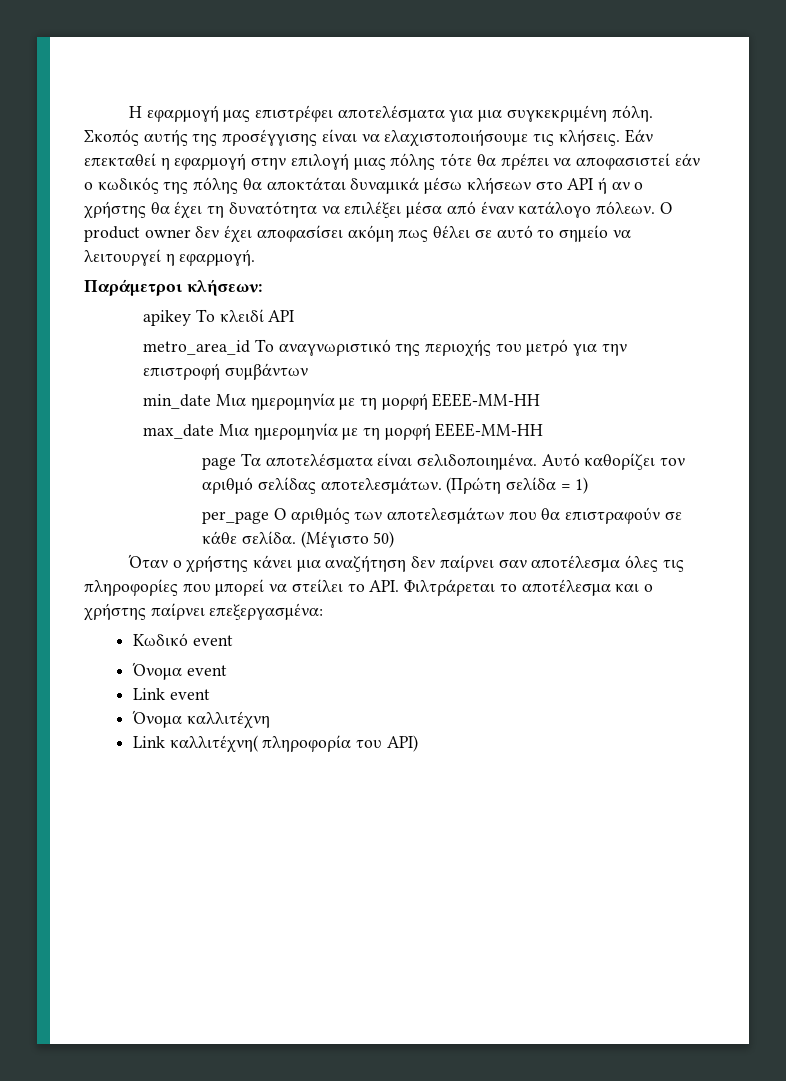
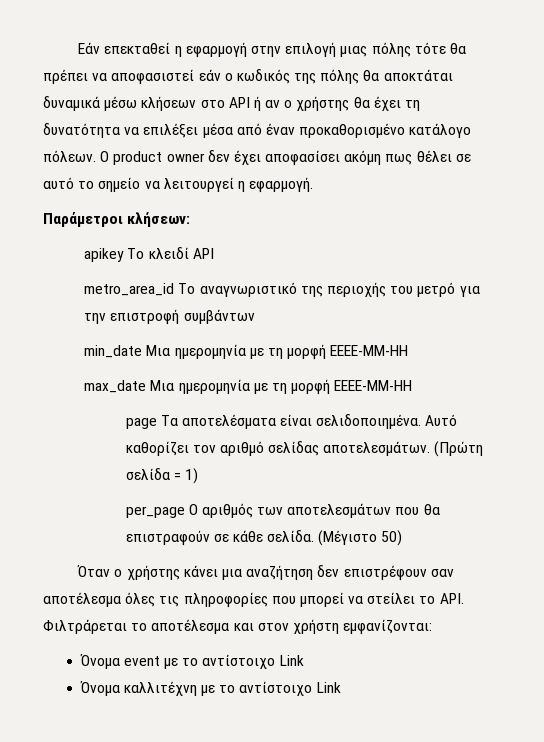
- Η εφαρμογή μας επιστρέφει αποτελέσματα για μια συγκεκριμένη πόλη. Σκοπός αυτής της προσέγγισης είναι να ελαχιστοποιήσουμε τις κλήσεις. Εάν επεκταθεί η εφαρμογή στην επιλογή μιας πόλης τότε θα πρέπει να αποφασιστεί εάν ο κωδικός της πόλης θα αποκτάται δυναμικά μέσω κλήσεων στο API ή αν ο χρήστης θα έχει τη δυνατότητα να επιλέξει μέσα από έναν κατάλογο πόλεων.
+ Εάν επεκταθεί η εφαρμογή στην επιλογή μιας πόλης τότε θα πρέπει να αποφασιστεί εάν ο κωδικός της πόλης θα αποκτάται δυναμικά μέσω κλήσεων στο API ή αν ο χρήστης θα έχει τη δυνατότητα να επιλέξει μέσα από έναν προκαθορισμένο κατάλογο πόλεων.
- Όταν ο χρήστης κάνει μια αναζήτηση δεν παίρνει σαν αποτέλεσμα όλες τις πληροφορίες που μπορεί να στείλει το API. Φιλτράρεται το αποτέλεσμα και ο χρήστης παίρνει επεξεργασμένα:
- Κωδικό event
+ Όταν ο χρήστης κάνει μια αναζήτηση δεν επιστρέφουν σαν αποτέλεσμα όλες τις πληροφορίες που μπορεί να στείλει το API. Φιλτράρεται το αποτέλεσμα και στον χρήστη εμφανίζονται:
- Όνομα event
- Link event
+ Όνομα event με το αντίστοιχο Link
- Όνομα καλλιτέχνη
- Link καλλιτέχνη( πληροφορία του API)
+ Όνομα καλλιτέχνη με το αντίστοιχο Link

